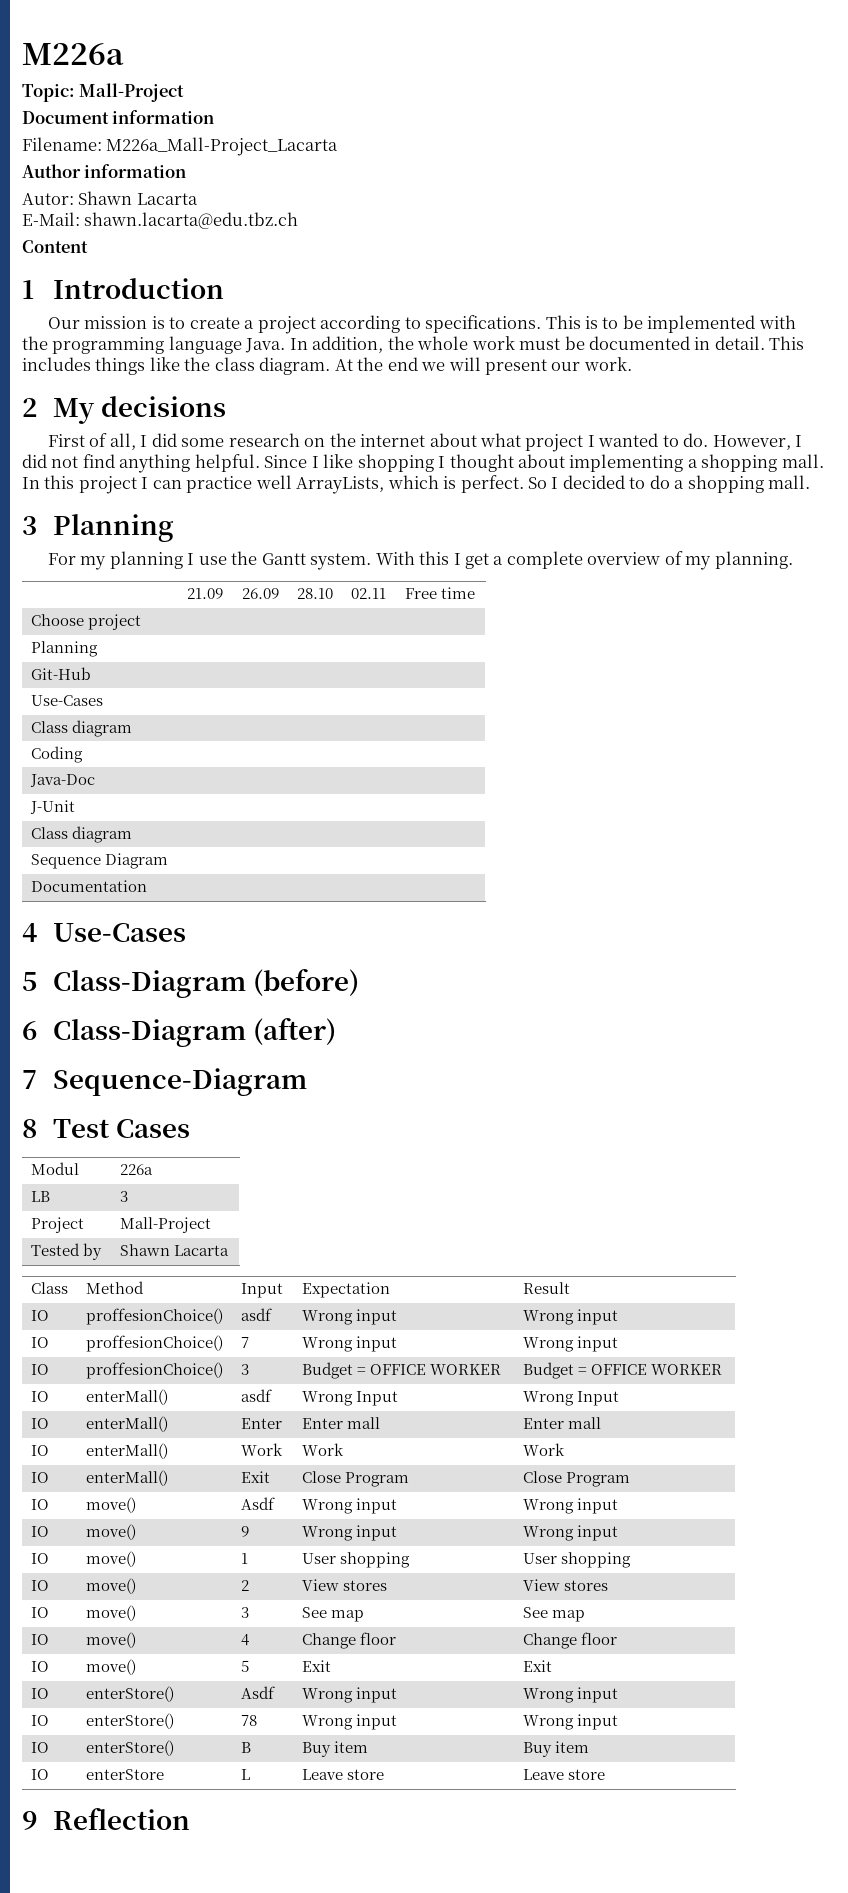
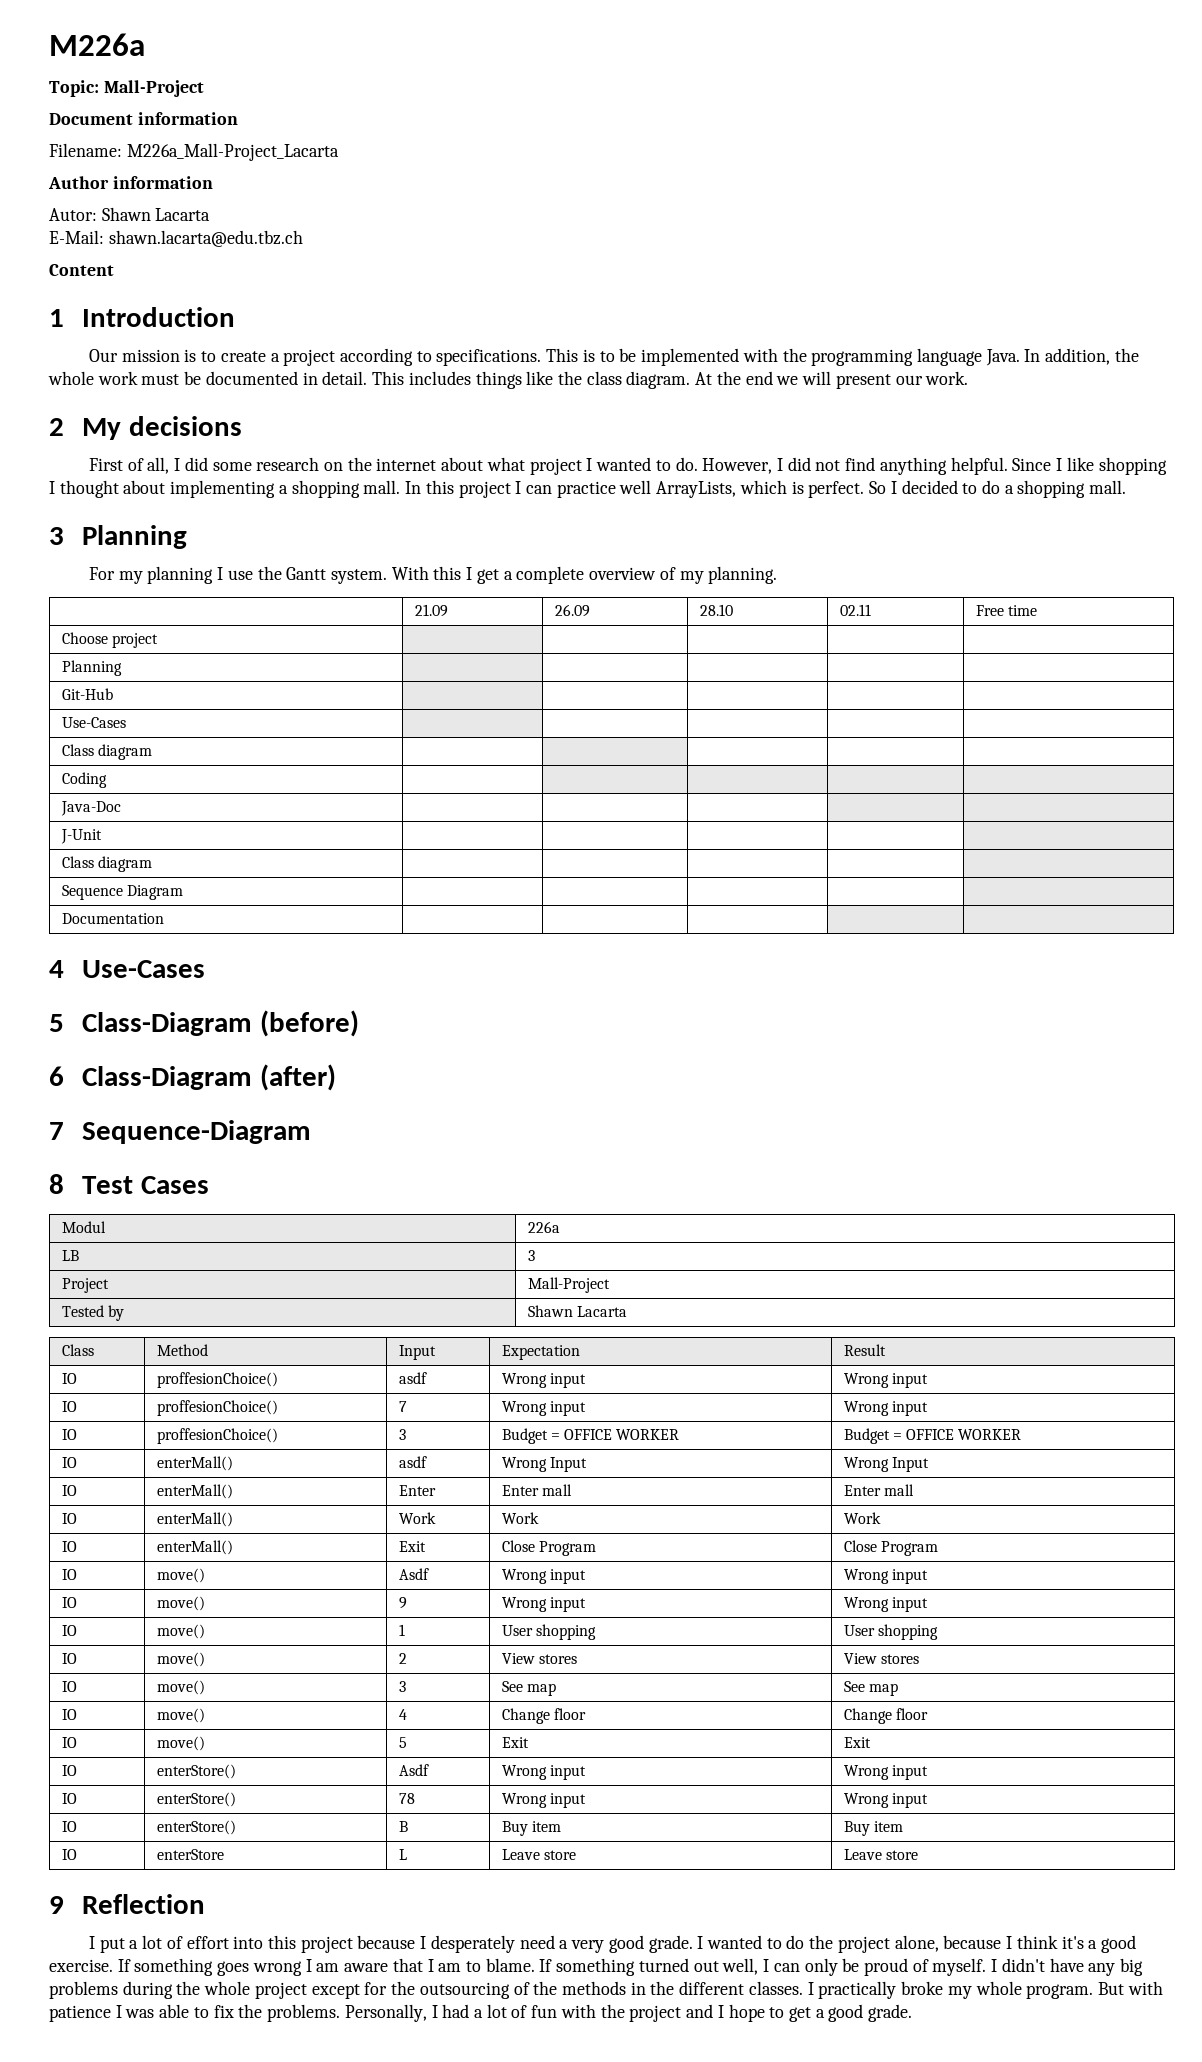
+ I put a lot of effort into this project because I desperately need a very good grade. I wanted to do the project alone, because I think it's a good exercise. If something goes wrong I am aware that I am to blame. If something turned out well, I can only be proud of myself. I didn't have any big problems during the whole project except for the outsourcing of the methods in the different classes. I practically broke my whole program. But with patience I was able to fix the problems. Personally, I had a lot of fun with the project and I hope to get a good grade.

